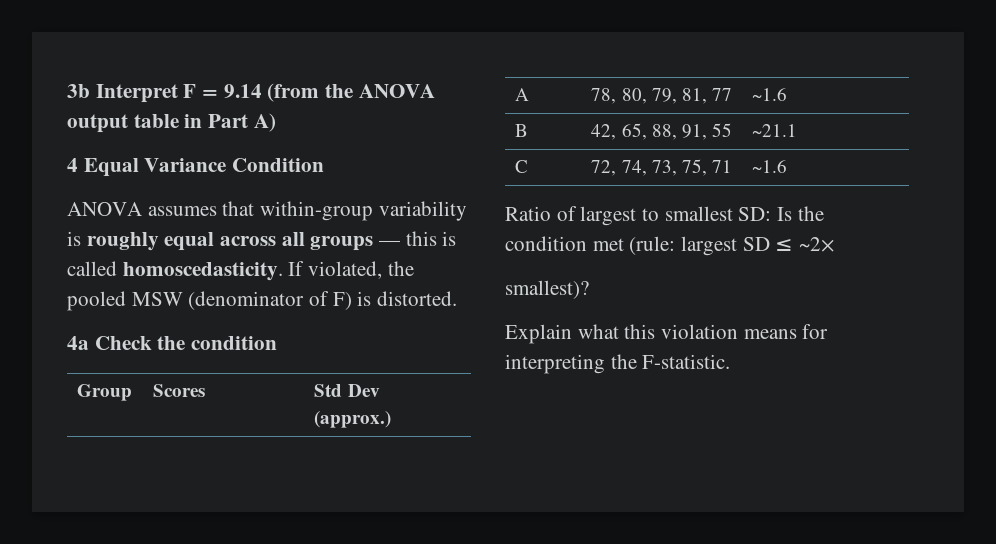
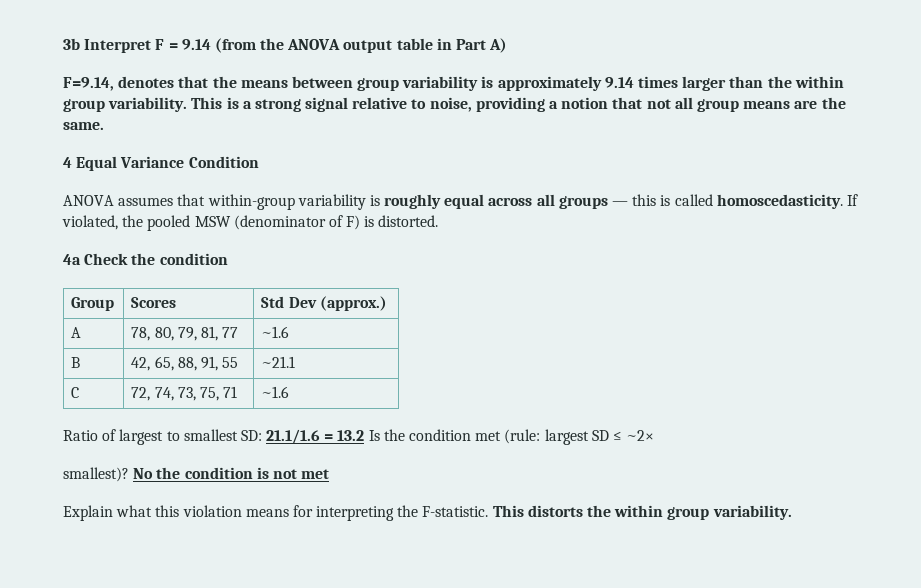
+ F=9.14, denotes that the means between group variability is approximately 9.14 times larger than the within group variability. This is a strong signal relative to noise, providing a notion that not all group means are the same.
- Ratio of largest to smallest SD: Is the condition met (rule: largest SD ≤ ~2×
+ Ratio of largest to smallest SD: 21.1/1.6 = 13.2 Is the condition met (rule: largest SD ≤ ~2×
+ No the condition is not met
+ This distorts the within group variability.

